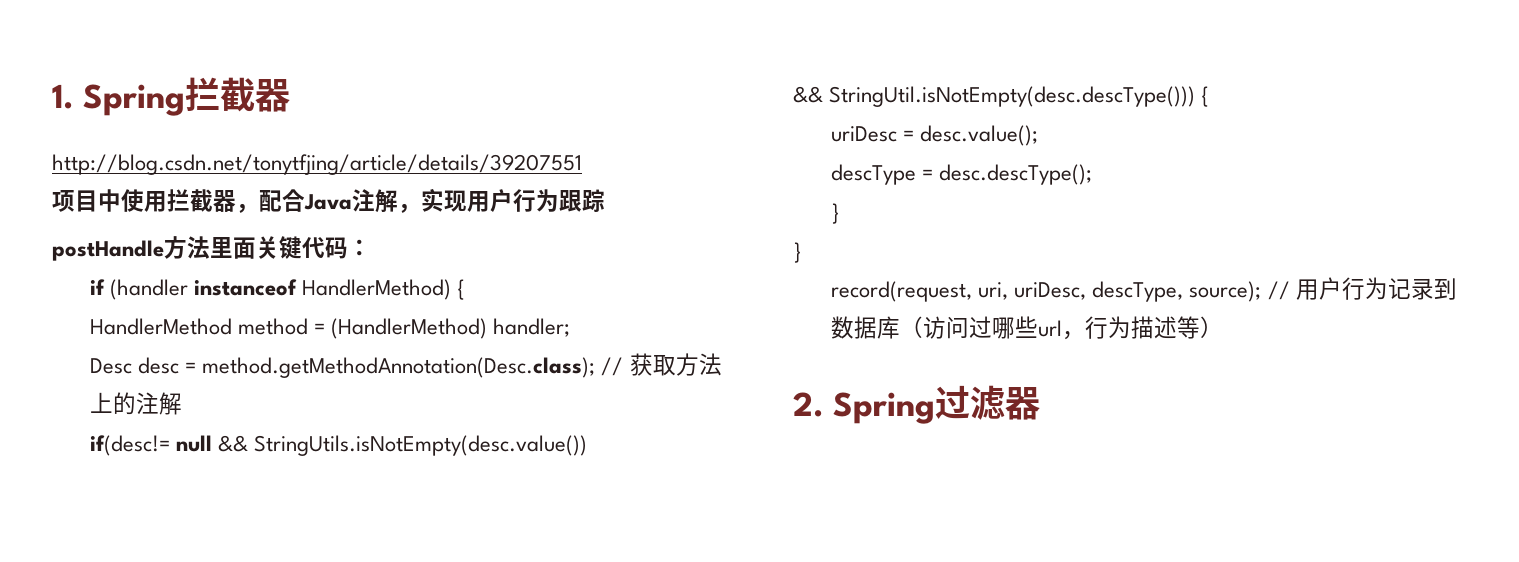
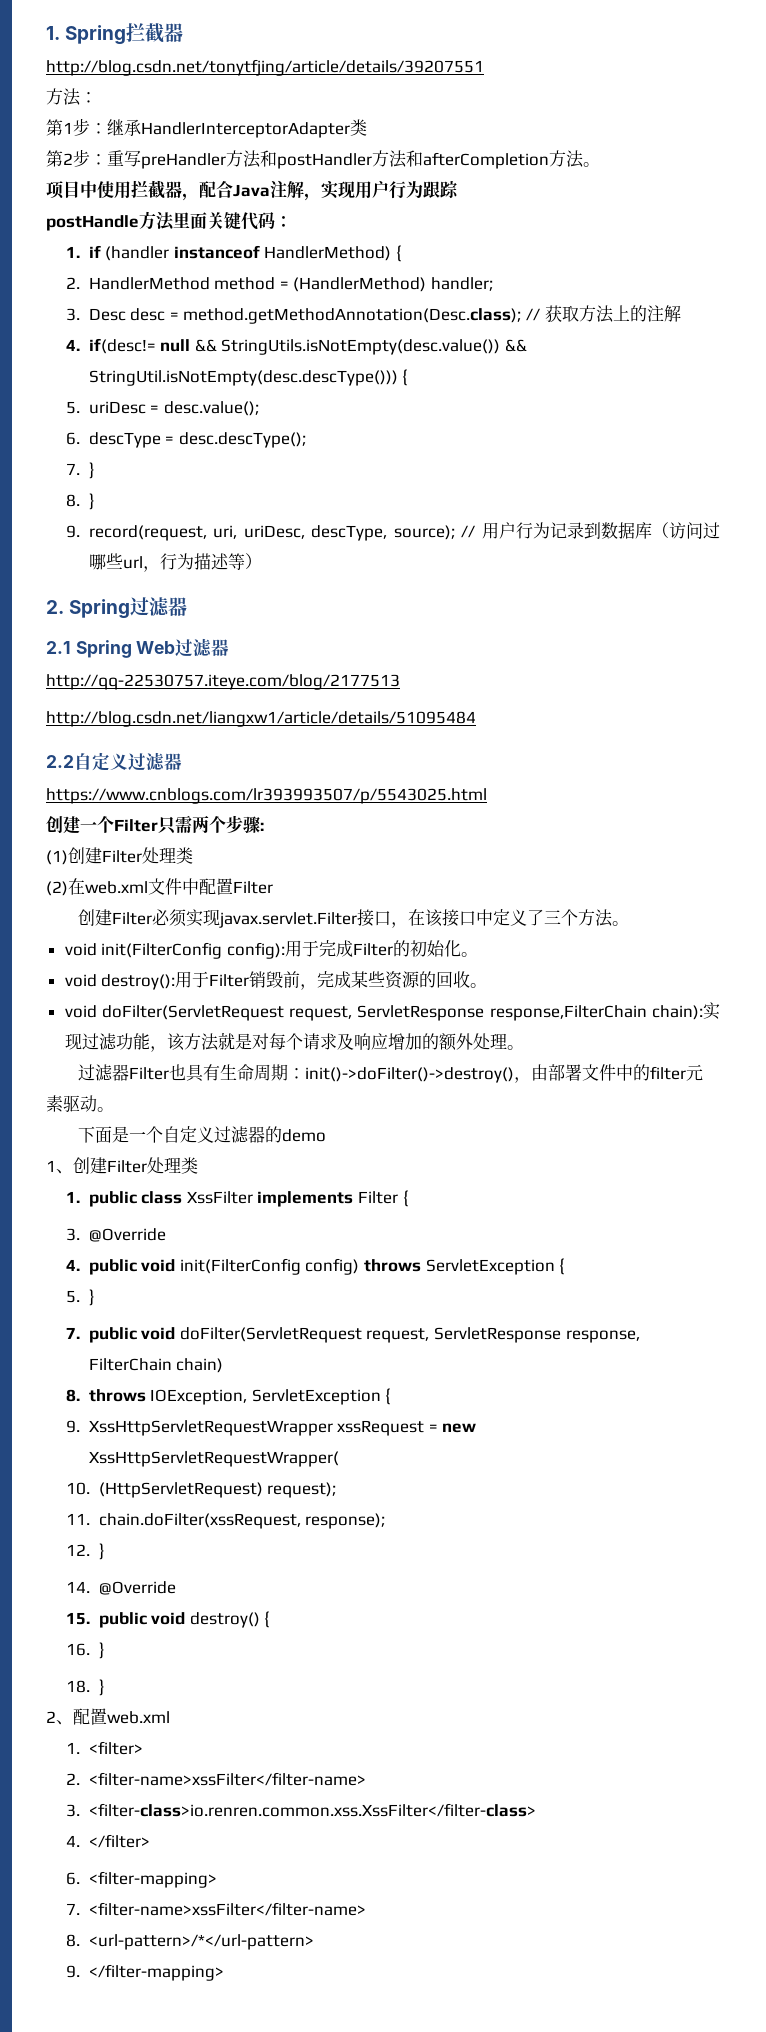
+ 方法：
+ 第1步：继承HandlerInterceptorAdapter类
+ 第2步：重写preHandler方法和postHandler方法和afterCompletion方法。
- if (handler instanceof HandlerMethod) {
+ 1. if (handler instanceof HandlerMethod) {
- HandlerMethod method = (HandlerMethod) handler;
+ 2. HandlerMethod method = (HandlerMethod) handler;
- Desc desc = method.getMethodAnnotation(Desc.class); // 获取方法上的注解
+ 3. Desc desc = method.getMethodAnnotation(Desc.class); // 获取方法上的注解
- if(desc!= null && StringUtils.isNotEmpty(desc.value())
- && StringUtil.isNotEmpty(desc.descType())) {
+ 4. if(desc!= null && StringUtils.isNotEmpty(desc.value()) && StringUtil.isNotEmpty(desc.descType())) {
- uriDesc = desc.value();
+ 5. uriDesc = desc.value();
- descType = desc.descType();
- }
- }
- record(request, uri, uriDesc, descType, source); // 用户行为记录到数据库（访问过哪些url，行为描述等）
+ 6. descType = desc.descType();
+ 7. }
+ 8. }
+ 9. record(request, uri, uriDesc, descType, source); // 用户行为记录到数据库（访问过哪些url，行为描述等）
+ 2.1 Spring Web过滤器
+ http://qq-22530757.iteye.com/blog/2177513
+ http://blog.csdn.net/liangxw1/article/details/51095484
+ 2.2自定义过滤器
+ https://www.cnblogs.com/lr393993507/p/5543025.html
+ 创建一个Filter只需两个步骤:
+ (1)创建Filter处理类
+ (2)在web.xml文件中配置Filter
+ 创建Filter必须实现javax.servlet.Filter接口，在该接口中定义了三个方法。
+ void init(FilterConfig config):用于完成Filter的初始化。
+ void destroy():用于Filter销毁前，完成某些资源的回收。
+ void doFilter(ServletRequest request, ServletResponse response,FilterChain chain):实现过滤功能，该方法就是对每个请求及响应增加的额外处理。
+ 过滤器Filter也具有生命周期：init()->doFilter()->destroy()，由部署文件中的filter元素驱动。
+ 下面是一个自定义过滤器的demo
+ 1、创建Filter处理类
+ 1. public class XssFilter implements Filter {
+ 3. @Override
+ 4. public void init(FilterConfig config) throws ServletException {
+ 5. }
+ 7. public void doFilter(ServletRequest request, ServletResponse response, FilterChain chain)
+ 8. throws IOException, ServletException {
+ 9. XssHttpServletRequestWrapper xssRequest = new XssHttpServletRequestWrapper(
+ 10. (HttpServletRequest) request);
+ 11. chain.doFilter(xssRequest, response);
+ 12. }
+ 14. @Override
+ 15. public void destroy() {
+ 16. }
+ 18. }
+ 2、配置web.xml
+ 1. <filter>
+ 2. <filter-name>xssFilter</filter-name>
+ 3. <filter-class>io.renren.common.xss.XssFilter</filter-class>
+ 4. </filter>
+ 6. <filter-mapping>
+ 7. <filter-name>xssFilter</filter-name>
+ 8. <url-pattern>/*</url-pattern>
+ 9. </filter-mapping>

